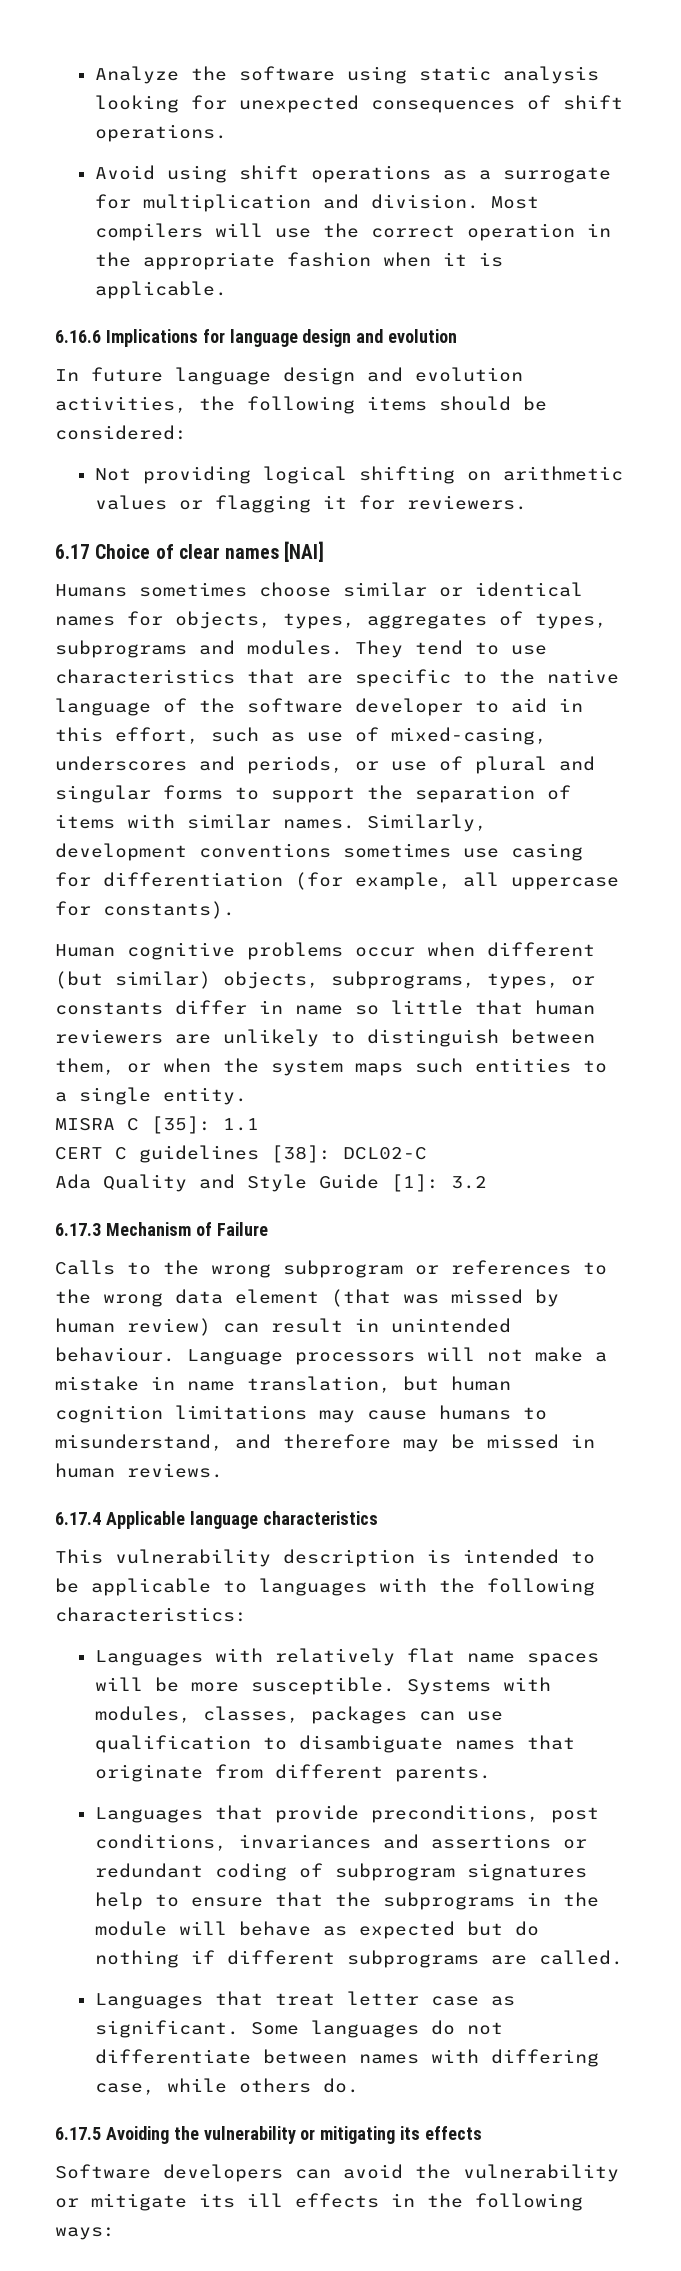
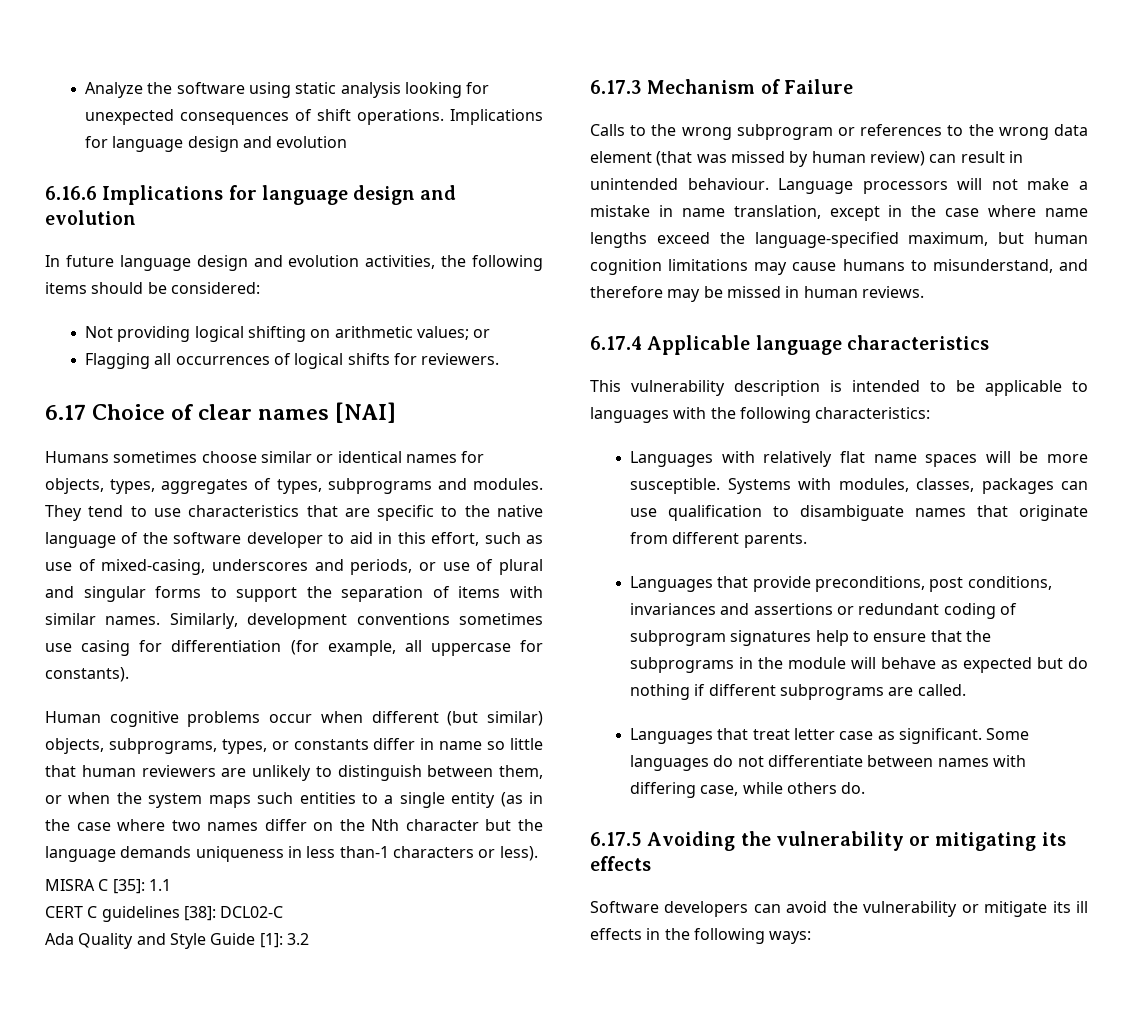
- Analyze the software using static analysis looking for unexpected consequences of shift operations.
- Avoid using shift operations as a surrogate for multiplication and division. Most compilers will use the correct operation in the appropriate fashion when it is applicable.
+ Analyze the software using static analysis looking for unexpected consequences of shift operations. Implications for language design and evolution
- Not providing logical shifting on arithmetic values or flagging it for reviewers.
+ Not providing logical shifting on arithmetic values; or
+ Flagging all occurrences of logical shifts for reviewers.
- Human cognitive problems occur when different (but similar) objects, subprograms, types, or constants differ in name so little that human reviewers are unlikely to distinguish between them, or when the system maps such entities to a single entity.
+ Human cognitive problems occur when different (but similar) objects, subprograms, types, or constants differ in name so little that human reviewers are unlikely to distinguish between them, or when the system maps such entities to a single entity (as in the case where two names differ on the Nth character but the language demands uniqueness in less than-1 characters or less).
- Language processors will not make a mistake in name translation, but human cognition limitations may cause humans to misunderstand, and therefore may be missed in human reviews.
+ Language processors will not make a mistake in name translation, except in the case where name lengths exceed the language-specified maximum, but human cognition limitations may cause humans to misunderstand, and therefore may be missed in human reviews.

